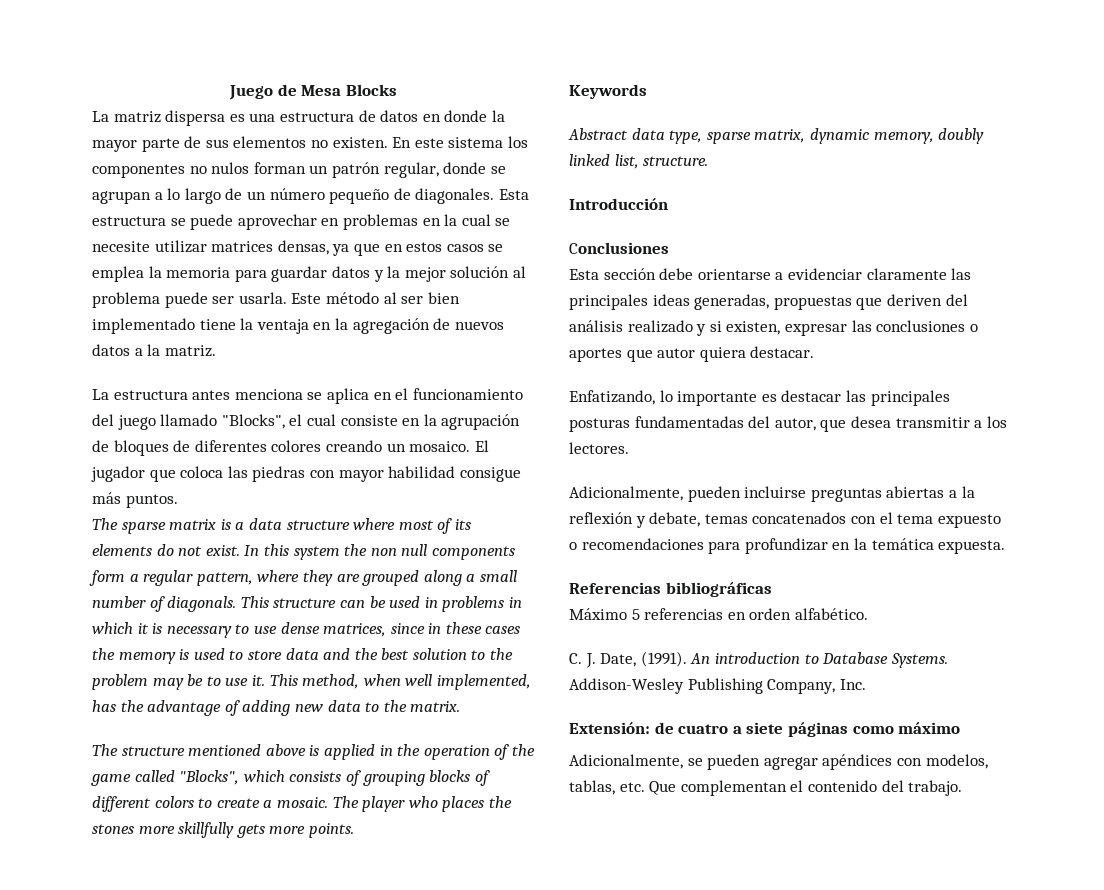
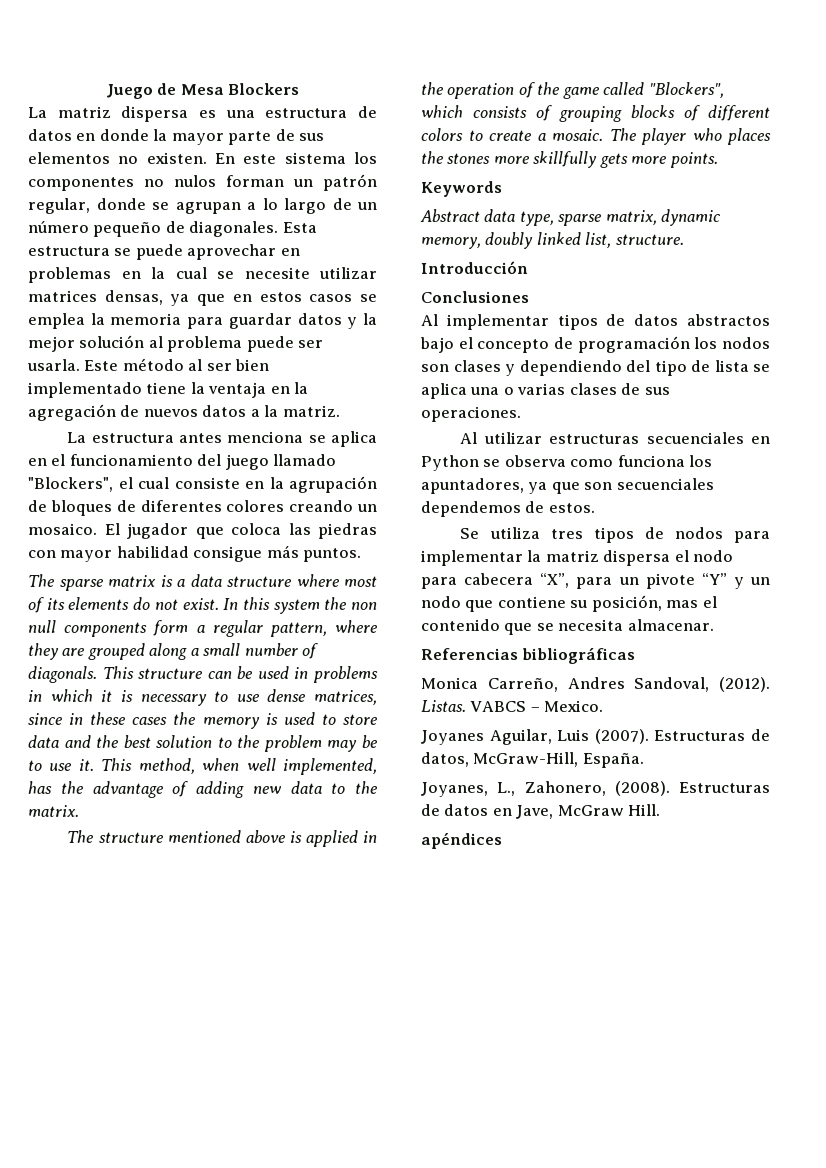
- Juego de Mesa Blocks
+ Juego de Mesa Blockers
- La estructura antes menciona se aplica en el funcionamiento del juego llamado "Blocks", el cual consiste en la agrupación de bloques de diferentes colores creando un mosaico.
+ La estructura antes menciona se aplica en el funcionamiento del juego llamado "Blockers", el cual consiste en la agrupación de bloques de diferentes colores creando un mosaico.
- The structure mentioned above is applied in the operation of the game called "Blocks", which consists of grouping blocks of different colors to create a mosaic.
+ The structure mentioned above is applied in the operation of the game called "Blockers", which consists of grouping blocks of different colors to create a mosaic.
- Esta sección debe orientarse a evidenciar claramente las principales ideas generadas, propuestas que deriven del análisis realizado y si existen, expresar las conclusiones o aportes que autor quiera destacar.
- Enfatizando, lo importante es destacar las principales posturas fundamentadas del autor, que desea transmitir a los lectores.
- Adicionalmente, pueden incluirse preguntas abiertas a la reflexión y debate, temas concatenados con el tema expuesto o recomendaciones para profundizar en la temática expuesta.
+ Al implementar tipos de datos abstractos bajo el concepto de programación los nodos son clases y dependiendo del tipo de lista se aplica una o varias clases de sus operaciones.
+ Al utilizar estructuras secuenciales en Python se observa como funciona los apuntadores, ya que son secuenciales dependemos de estos.
+ Se utiliza tres tipos de nodos para implementar la matriz dispersa el nodo para cabecera “X”, para un pivote “Y” y un nodo que contiene su posición, mas el contenido que se necesita almacenar.
  Referencias bibliográficas
- Máximo 5 referencias en orden alfabético.
- C. J. Date, (1991). An introduction to Database Systems. Addison-Wesley Publishing Company, Inc.
- Extensión: de cuatro a siete páginas como máximo
- Adicionalmente, se pueden agregar apéndices con modelos, tablas, etc. Que complementan el contenido del trabajo.
+ Monica Carreño, Andres Sandoval, (2012). Listas. VABCS – Mexico.
+ Joyanes Aguilar, Luis (2007). Estructuras de datos, McGraw-Hill, España.
+ Joyanes, L., Zahonero, (2008). Estructuras de datos en Jave, McGraw Hill.
+ apéndices

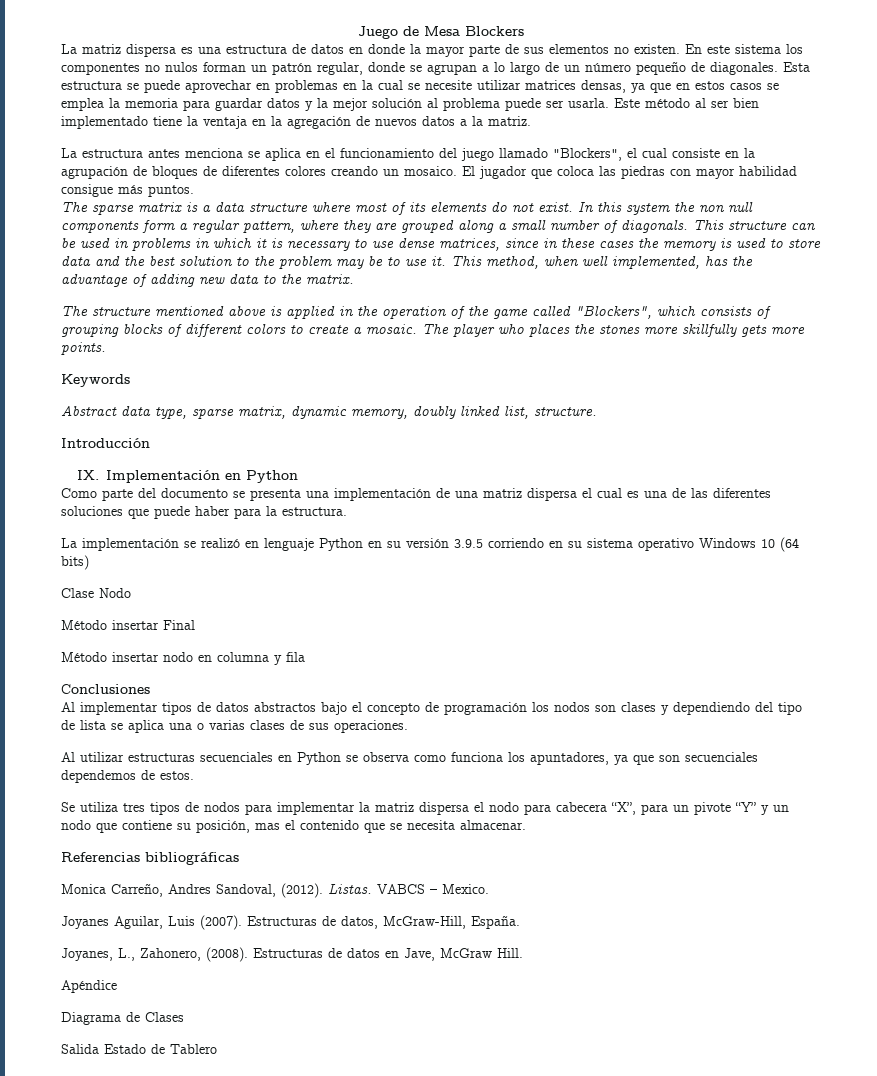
+ IX. Implementación en Python
+ Como parte del documento se presenta una implementación de una matriz dispersa el cual es una de las diferentes soluciones que puede haber para la estructura.
+ La implementación se realizó en lenguaje Python en su versión 3.9.5 corriendo en su sistema operativo Windows 10 (64 bits)
+ Clase Nodo
+ Método insertar Final
+ Método insertar nodo en columna y fila
- apéndices
+ Apéndice
+ Diagrama de Clases
+ Salida Estado de Tablero

